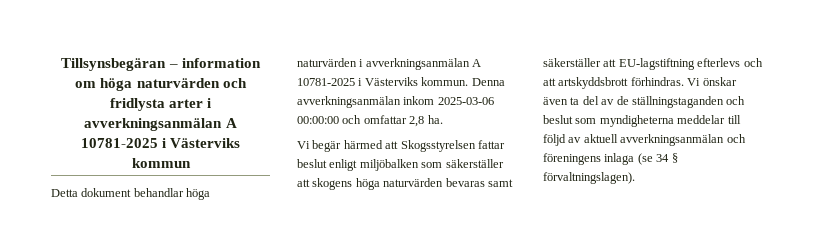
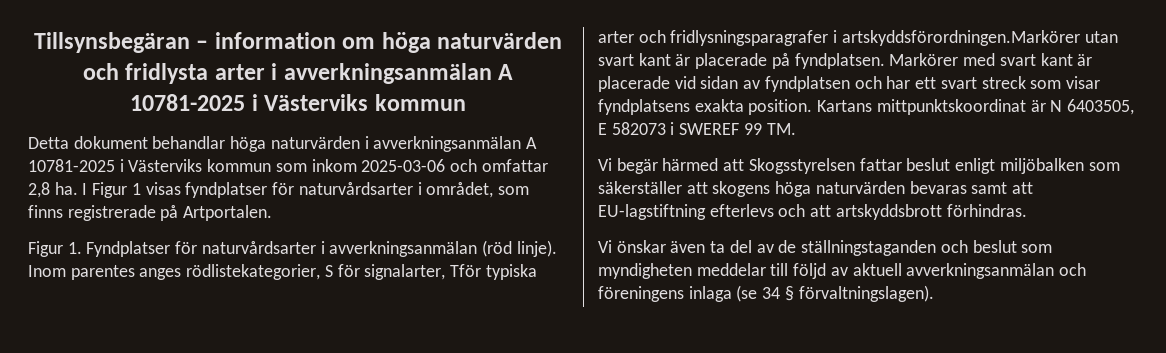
- Detta dokument behandlar höga naturvärden i avverkningsanmälan A 10781-2025 i Västerviks kommun. Denna avverkningsanmälan inkom 2025-03-06 00:00:00 och omfattar 2,8 ha.
+ Detta dokument behandlar höga naturvärden i avverkningsanmälan A 10781-2025 i Västerviks kommun som inkom 2025-03-06 och omfattar 2,8 ha. I Figur 1 visas fyndplatser för naturvårdsarter i området, som finns registrerade på Artportalen.
+ Figur 1. Fyndplatser för naturvårdsarter i avverkningsanmälan (röd linje). Inom parentes anges rödlistekategorier, S för signalarter, Tför typiska arter och fridlysningsparagrafer i artskyddsförordningen.Markörer utan svart kant är placerade på fyndplatsen. Markörer med svart kant är placerade vid sidan av fyndplatsen och har ett svart streck som visar fyndplatsens exakta position. Kartans mittpunktskoordinat är N 6403505, E 582073 i SWEREF 99 TM.
- Vi begär härmed att Skogsstyrelsen fattar beslut enligt miljöbalken som säkerställer att skogens höga naturvärden bevaras samt säkerställer att EU-lagstiftning efterlevs och att artskyddsbrott förhindras. Vi önskar även ta del av de ställningstaganden och beslut som myndigheterna meddelar till följd av aktuell avverkningsanmälan och föreningens inlaga (se 34 § förvaltningslagen).
+ Vi begär härmed att Skogsstyrelsen fattar beslut enligt miljöbalken som säkerställer att skogens höga naturvärden bevaras samt att EU-lagstiftning efterlevs och att artskyddsbrott förhindras.
+ Vi önskar även ta del av de ställningstaganden och beslut som myndigheten meddelar till följd av aktuell avverkningsanmälan och föreningens inlaga (se 34 § förvaltningslagen).

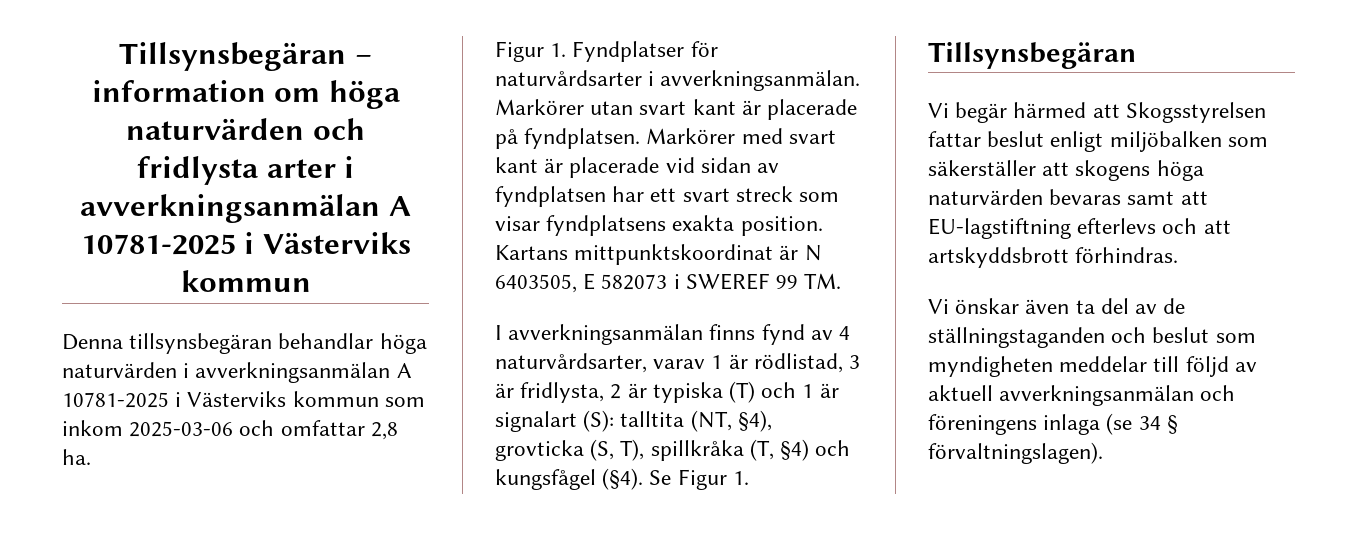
- Detta dokument behandlar höga naturvärden i avverkningsanmälan A 10781-2025 i Västerviks kommun som inkom 2025-03-06 och omfattar 2,8 ha. I Figur 1 visas fyndplatser för naturvårdsarter i området, som finns registrerade på Artportalen.
+ Denna tillsynsbegäran behandlar höga naturvärden i avverkningsanmälan A 10781-2025 i Västerviks kommun som inkom 2025-03-06 och omfattar 2,8 ha.
- Figur 1. Fyndplatser för naturvårdsarter i avverkningsanmälan (röd linje). Inom parentes anges rödlistekategorier, S för signalarter, Tför typiska arter och fridlysningsparagrafer i artskyddsförordningen.Markörer utan svart kant är placerade på fyndplatsen.
+ Figur 1. Fyndplatser för naturvårdsarter i avverkningsanmälan. Markörer utan svart kant är placerade på fyndplatsen.
- Markörer med svart kant är placerade vid sidan av fyndplatsen och har ett svart streck som visar fyndplatsens exakta position.
+ Markörer med svart kant är placerade vid sidan av fyndplatsen har ett svart streck som visar fyndplatsens exakta position.
+ I avverkningsanmälan finns fynd av 4 naturvårdsarter, varav 1 är rödlistad, 3 är fridlysta, 2 är typiska (T) och 1 är signalart (S): talltita (NT, §4), grovticka (S, T), spillkråka (T, §4) och kungsfågel (§4). Se Figur 1.
+ Tillsynsbegäran

